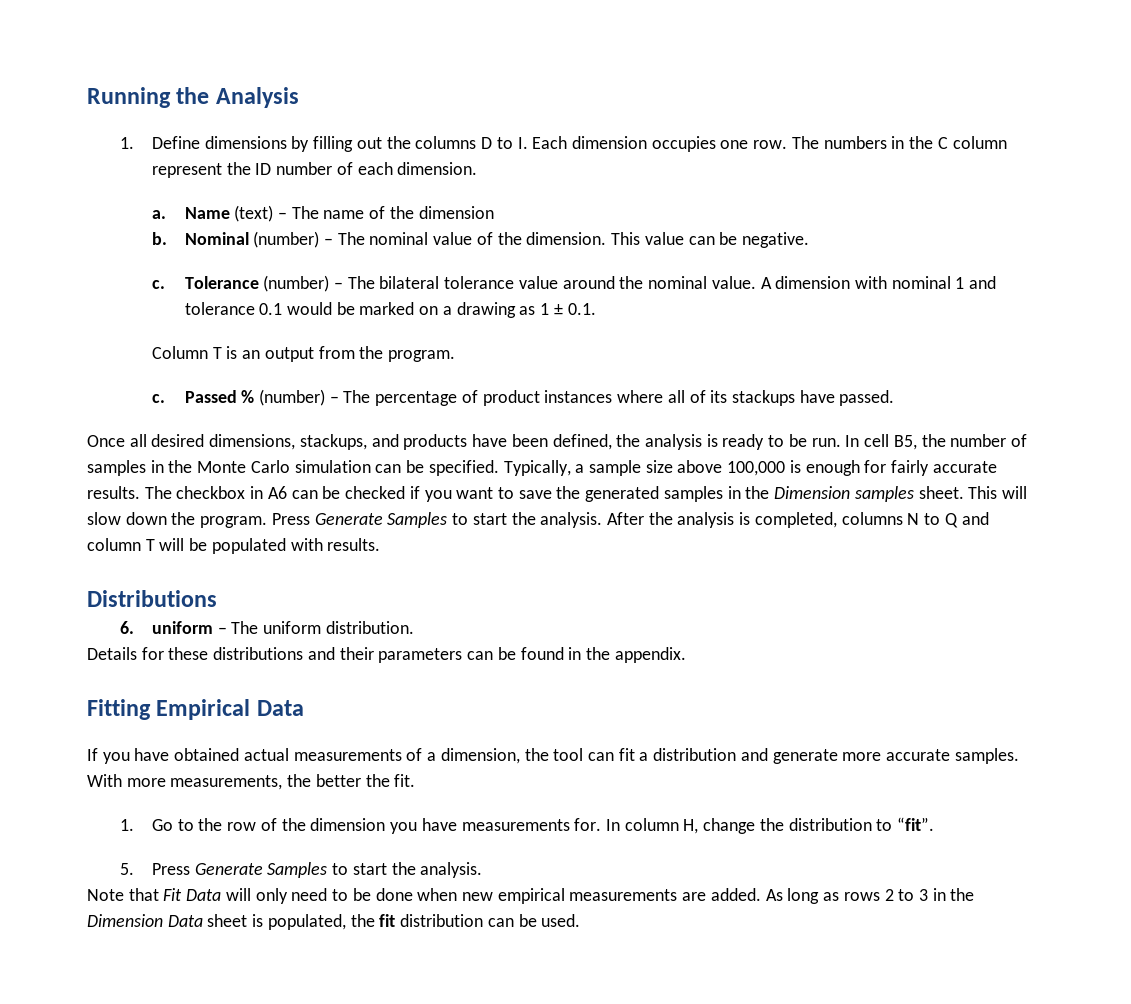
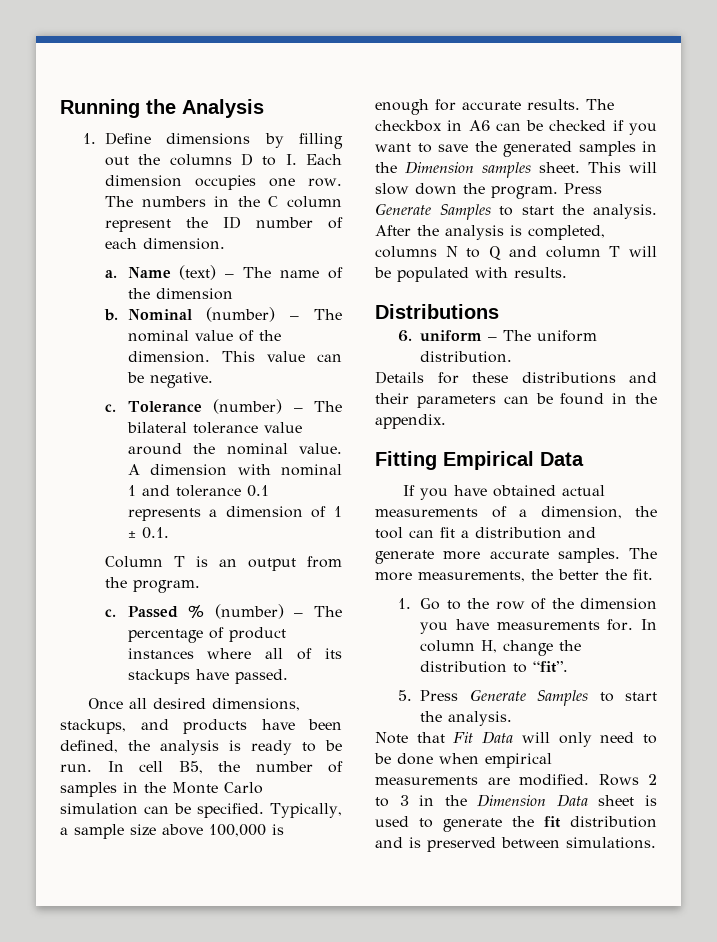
- A dimension with nominal 1 and tolerance 0.1 would be marked on a drawing as 1 ± 0.1.
+ A dimension with nominal 1 and tolerance 0.1 represents a dimension of 1 ± 0.1.
- Typically, a sample size above 100,000 is enough for fairly accurate results.
+ Typically, a sample size above 100,000 is enough for accurate results.
- With more measurements, the better the fit.
+ The more measurements, the better the fit.
- Note that Fit Data will only need to be done when new empirical measurements are added. As long as rows 2 to 3 in the Dimension Data sheet is populated, the fit distribution can be used.
+ Note that Fit Data will only need to be done when empirical measurements are modified. Rows 2 to 3 in the Dimension Data sheet is used to generate the fit distribution and is preserved between simulations.

